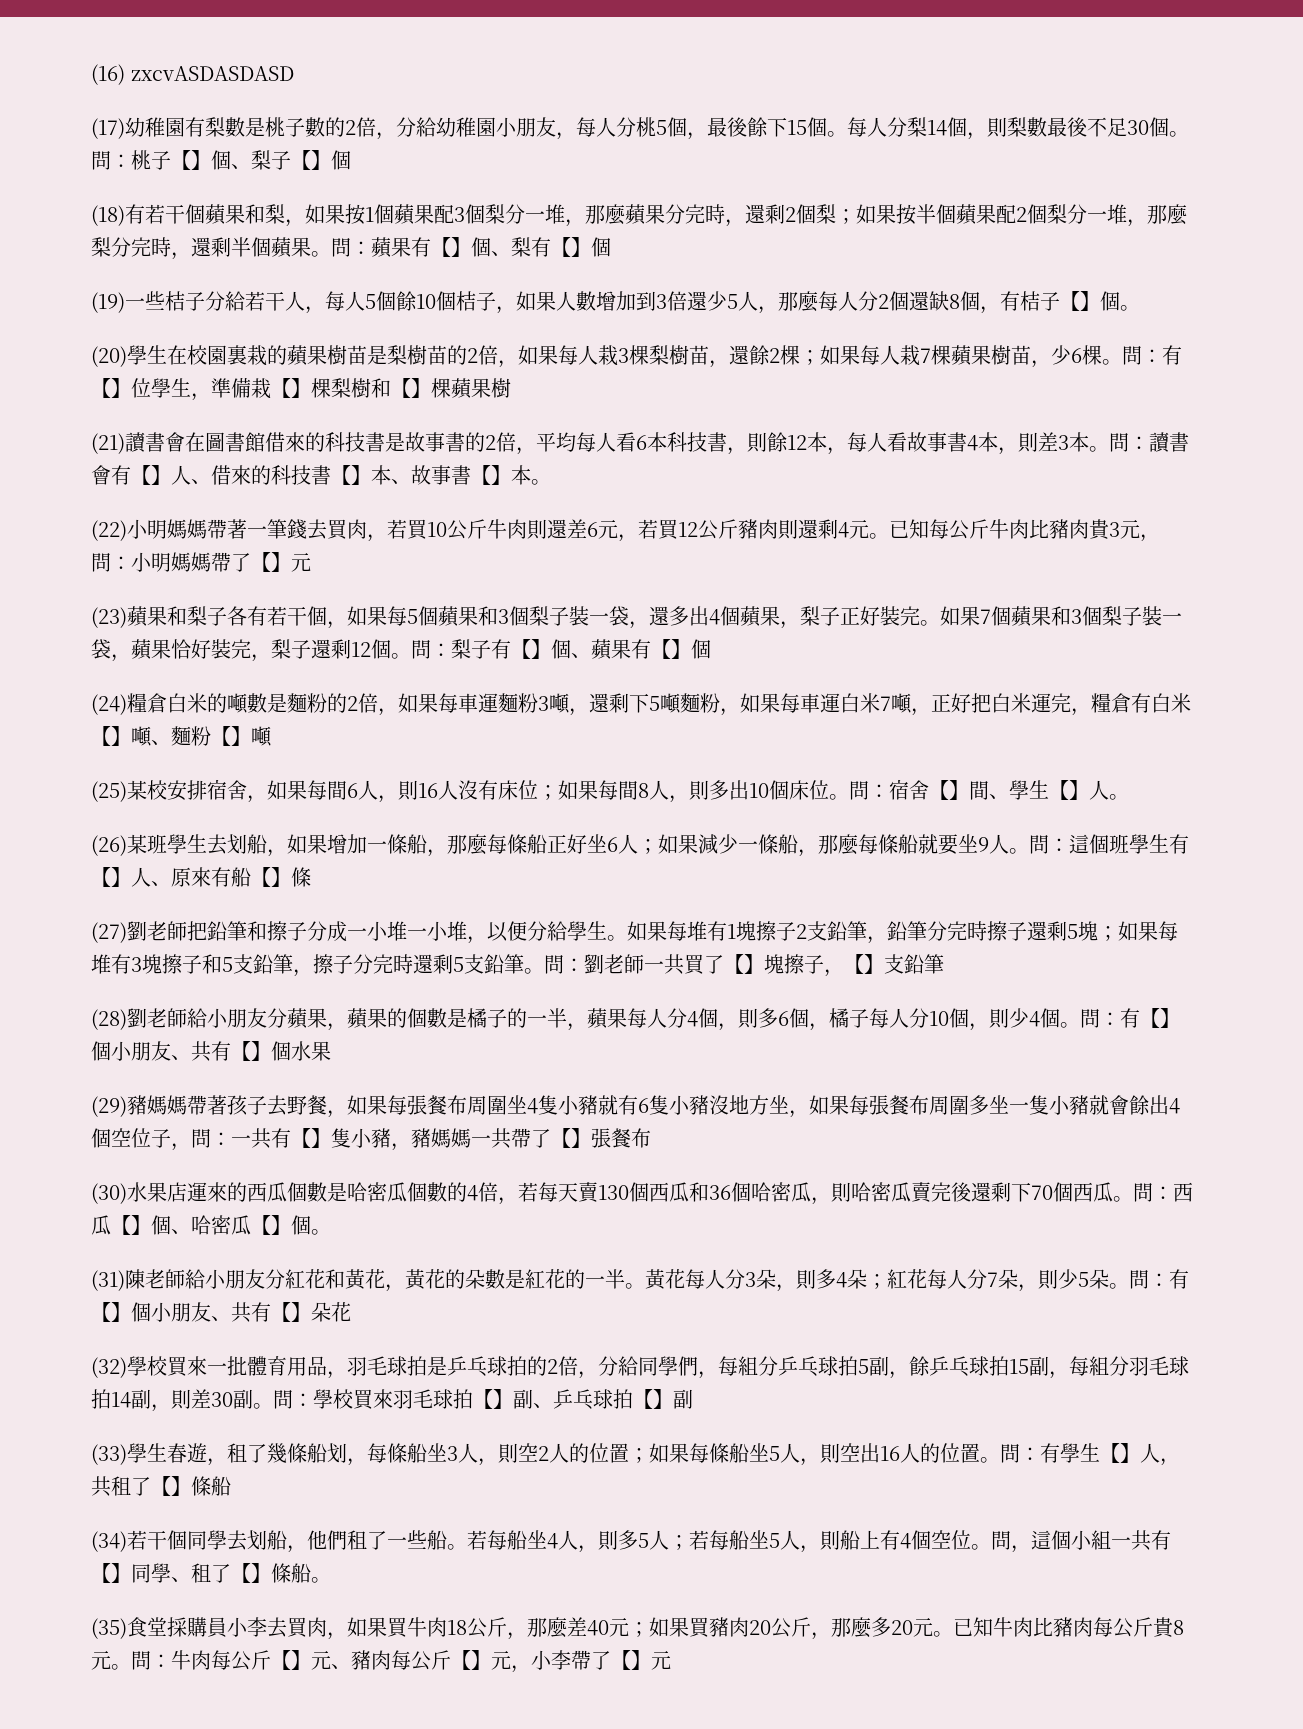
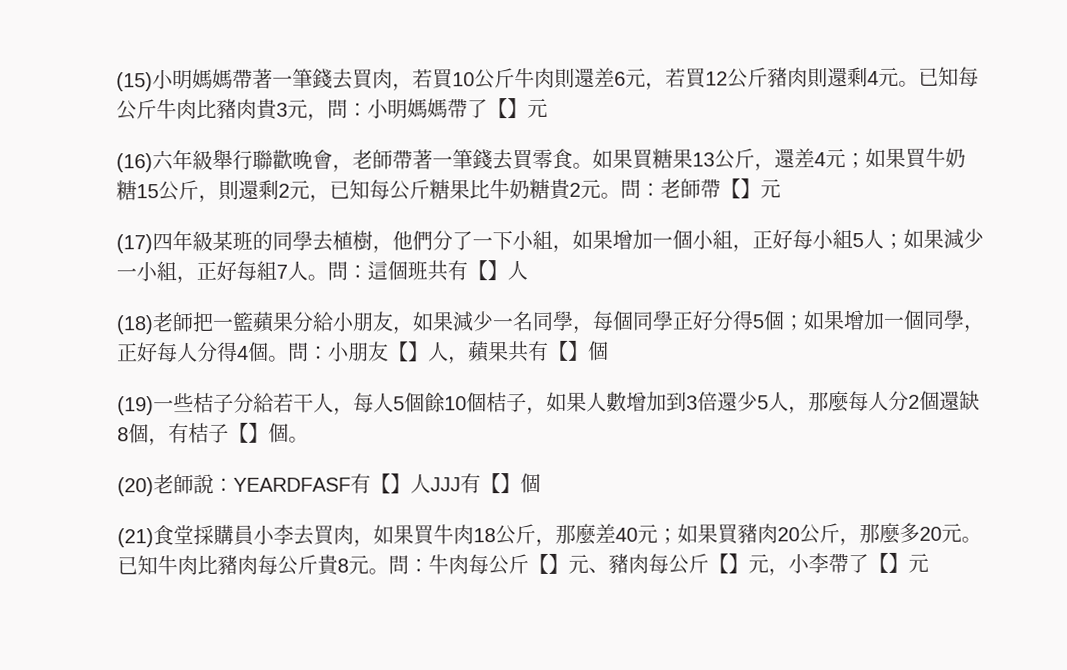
- (16) zxcvASDASDASD
- (17)幼稚園有梨數是桃子數的2倍，分給幼稚園小朋友，每人分桃5個，最後餘下15個。每人分梨14個，則梨數最後不足30個。問：桃子【】個、梨子【】個
- (18)有若干個蘋果和梨，如果按1個蘋果配3個梨分一堆，那麼蘋果分完時，還剩2個梨；如果按半個蘋果配2個梨分一堆，那麼梨分完時，還剩半個蘋果。問：蘋果有【】個、梨有【】個
- (19)一些桔子分給若干人，每人5個餘10個桔子，如果人數增加到3倍還少5人，那麼每人分2個還缺8個，有桔子【】個。
- (20)學生在校園裏栽的蘋果樹苗是梨樹苗的2倍，如果每人栽3棵梨樹苗，還餘2棵；如果每人栽7棵蘋果樹苗，少6棵。問：有【】位學生，準備栽【】棵梨樹和【】棵蘋果樹
- (21)讀書會在圖書館借來的科技書是故事書的2倍，平均每人看6本科技書，則餘12本，每人看故事書4本，則差3本。問：讀書會有【】人、借來的科技書【】本、故事書【】本。
- (22)小明媽媽帶著一筆錢去買肉，若買10公斤牛肉則還差6元，若買12公斤豬肉則還剩4元。
+ (15)小明媽媽帶著一筆錢去買肉，若買10公斤牛肉則還差6元，若買12公斤豬肉則還剩4元。
- (23)蘋果和梨子各有若干個，如果每5個蘋果和3個梨子裝一袋，還多出4個蘋果，梨子正好裝完。如果7個蘋果和3個梨子裝一袋，蘋果恰好裝完，梨子還剩12個。問：梨子有【】個、蘋果有【】個
- (24)糧倉白米的噸數是麵粉的2倍，如果每車運麵粉3噸，還剩下5噸麵粉，如果每車運白米7噸，正好把白米運完，糧倉有白米【】噸、麵粉【】噸
- (25)某校安排宿舍，如果每間6人，則16人沒有床位；如果每間8人，則多出10個床位。問：宿舍【】間、學生【】人。
- (26)某班學生去划船，如果增加一條船，那麼每條船正好坐6人；如果減少一條船，那麼每條船就要坐9人。
+ (16)六年級舉行聯歡晚會，老師帶著一筆錢去買零食。如果買糖果13公斤，還差4元；如果買牛奶糖15公斤，則還剩2元，已知每公斤糖果比牛奶糖貴2元。問：老師帶【】元
+ (17)四年級某班的同學去植樹，他們分了一下小組，如果增加一個小組，正好每小組5人；如果減少一小組，正好每組7人。
- 問：這個班學生有【】人、原來有船【】條
- (27)劉老師把鉛筆和擦子分成一小堆一小堆，以便分給學生。如果每堆有1塊擦子2支鉛筆，鉛筆分完時擦子還剩5塊；如果每堆有3塊擦子和5支鉛筆，擦子分完時還剩5支鉛筆。問：劉老師一共買了【】塊擦子，【】支鉛筆
- (28)劉老師給小朋友分蘋果，蘋果的個數是橘子的一半，蘋果每人分4個，則多6個，橘子每人分10個，則少4個。問：有【】個小朋友、共有【】個水果
- (29)豬媽媽帶著孩子去野餐，如果每張餐布周圍坐4隻小豬就有6隻小豬沒地方坐，如果每張餐布周圍多坐一隻小豬就會餘出4個空位子，問：一共有【】隻小豬，豬媽媽一共帶了【】張餐布
- (30)水果店運來的西瓜個數是哈密瓜個數的4倍，若每天賣130個西瓜和36個哈密瓜，則哈密瓜賣完後還剩下70個西瓜。問：西瓜【】個、哈密瓜【】個。
- (31)陳老師給小朋友分紅花和黃花，黃花的朵數是紅花的一半。黃花每人分3朵，則多4朵；紅花每人分7朵，則少5朵。問：有【】個小朋友、共有【】朵花
- (32)學校買來一批體育用品，羽毛球拍是乒乓球拍的2倍，分給同學們，每組分乒乓球拍5副，餘乒乓球拍15副，每組分羽毛球拍14副，則差30副。問：學校買來羽毛球拍【】副、乒乓球拍【】副
- (33)學生春遊，租了幾條船划，每條船坐3人，則空2人的位置；如果每條船坐5人，則空出16人的位置。問：有學生【】人，共租了【】條船
- (34)若干個同學去划船，他們租了一些船。若每船坐4人，則多5人；若每船坐5人，則船上有4個空位。問，這個小組一共有【】同學、租了【】條船。
- (35)食堂採購員小李去買肉，如果買牛肉18公斤，那麼差40元；如果買豬肉20公斤，那麼多20元。
+ 問：這個班共有【】人
+ (18)老師把一籃蘋果分給小朋友，如果減少一名同學，每個同學正好分得5個；如果增加一個同學，正好每人分得4個。問：小朋友【】人，蘋果共有【】個
+ (19)一些桔子分給若干人，每人5個餘10個桔子，如果人數增加到3倍還少5人，那麼每人分2個還缺8個，有桔子【】個。
+ (20)老師說：YEARDFASF有【】人JJJ有【】個
+ (21)食堂採購員小李去買肉，如果買牛肉18公斤，那麼差40元；如果買豬肉20公斤，那麼多20元。

